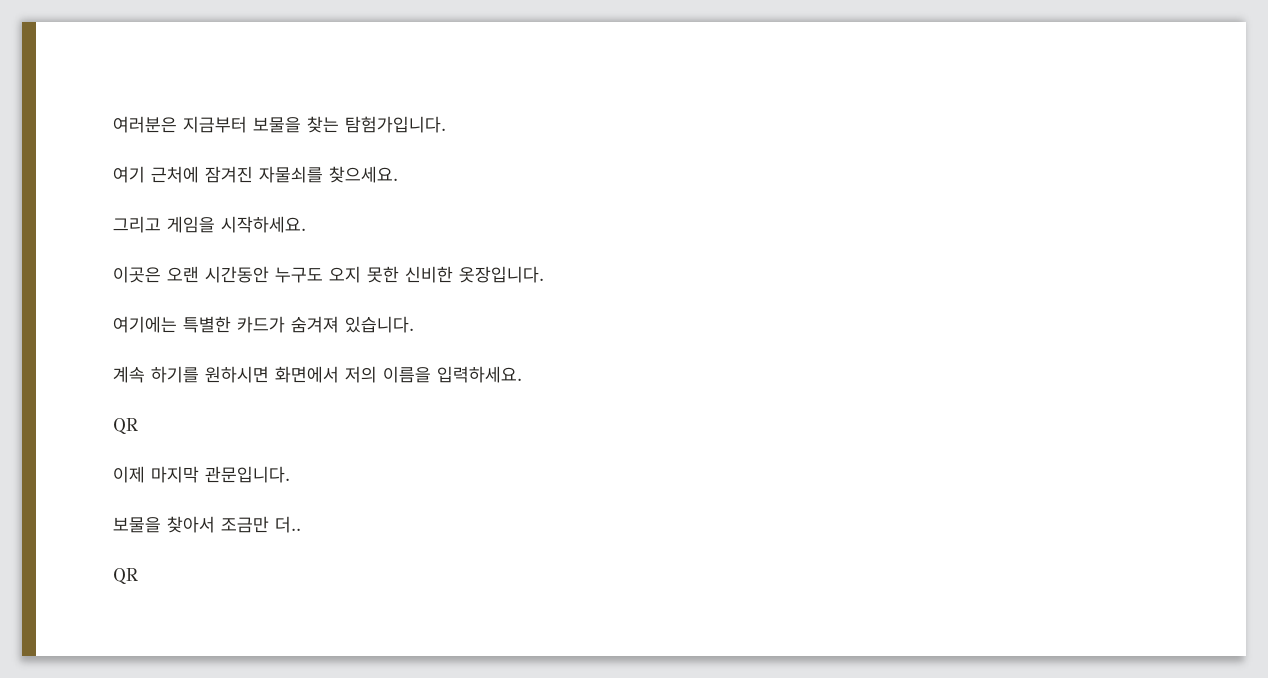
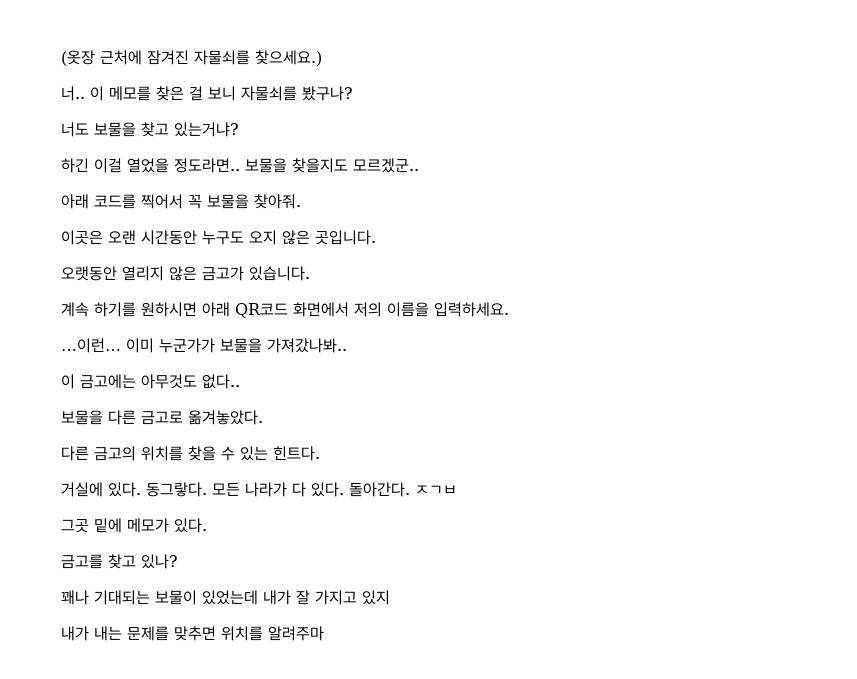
- 여러분은 지금부터 보물을 찾는 탐험가입니다.
- 여기 근처에 잠겨진 자물쇠를 찾으세요.
- 그리고 게임을 시작하세요.
+ (옷장 근처에 잠겨진 자물쇠를 찾으세요.)
+ 너.. 이 메모를 찾은 걸 보니 자물쇠를 봤구나?
+ 너도 보물을 찾고 있는거냐?
+ 하긴 이걸 열었을 정도라면.. 보물을 찾을지도 모르겠군..
+ 아래 코드를 찍어서 꼭 보물을 찾아줘.
- 이곳은 오랜 시간동안 누구도 오지 못한 신비한 옷장입니다.
- 여기에는 특별한 카드가 숨겨져 있습니다.
+ 이곳은 오랜 시간동안 누구도 오지 않은 곳입니다.
+ 오랫동안 열리지 않은 금고가 있습니다.
- 계속 하기를 원하시면 화면에서 저의 이름을 입력하세요.
- QR
- 이제 마지막 관문입니다.
- 보물을 찾아서 조금만 더..
- QR
+ 계속 하기를 원하시면 아래 QR코드 화면에서 저의 이름을 입력하세요.
+ …이런… 이미 누군가가 보물을 가져갔나봐..
+ 이 금고에는 아무것도 없다..
+ 보물을 다른 금고로 옮겨놓았다.
+ 다른 금고의 위치를 찾을 수 있는 힌트다.
+ 거실에 있다. 동그랗다. 모든 나라가 다 있다. 돌아간다. ㅈㄱㅂ
+ 그곳 밑에 메모가 있다.
+ 금고를 찾고 있나?
+ 꽤나 기대되는 보물이 있었는데 내가 잘 가지고 있지
+ 내가 내는 문제를 맞추면 위치를 알려주마

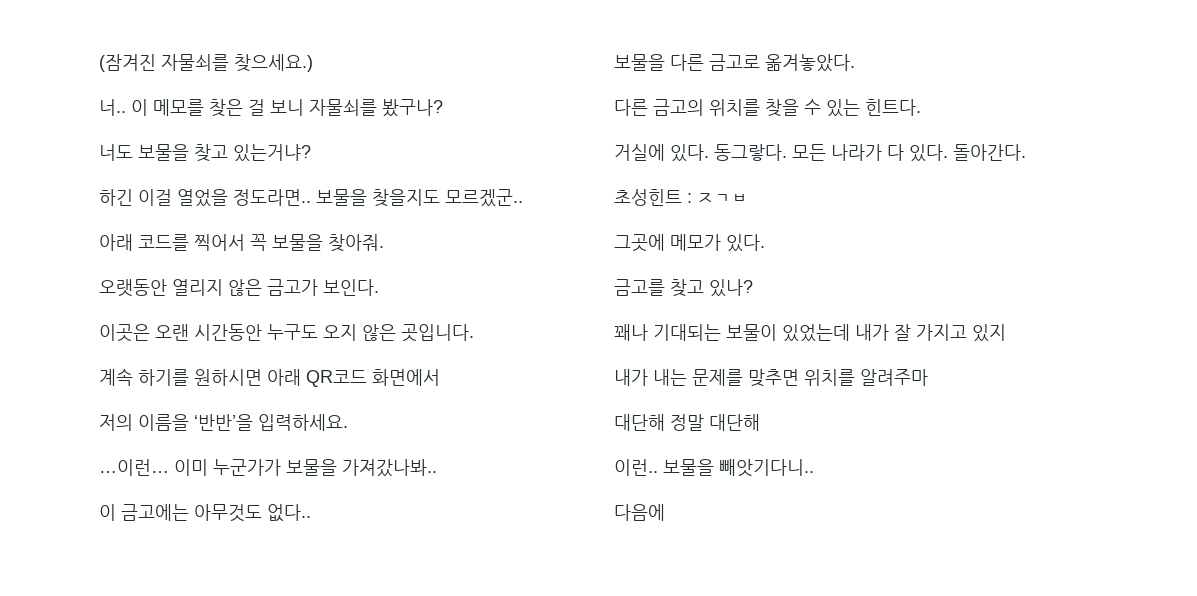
- (옷장 근처에 잠겨진 자물쇠를 찾으세요.)
+ (잠겨진 자물쇠를 찾으세요.)
+ 오랫동안 열리지 않은 금고가 보인다.
- 오랫동안 열리지 않은 금고가 있습니다.
- 계속 하기를 원하시면 아래 QR코드 화면에서 저의 이름을 입력하세요.
+ 계속 하기를 원하시면 아래 QR코드 화면에서
+ 저의 이름을 ‘반반’을 입력하세요.
- 돌아간다. ㅈㄱㅂ
+ 돌아간다.
+ 초성힌트 : ㅈㄱㅂ
- 그곳 밑에 메모가 있다.
+ 그곳에 메모가 있다.
+ 대단해 정말 대단해
+ 이런.. 보물을 빼앗기다니..
+ 다음에

